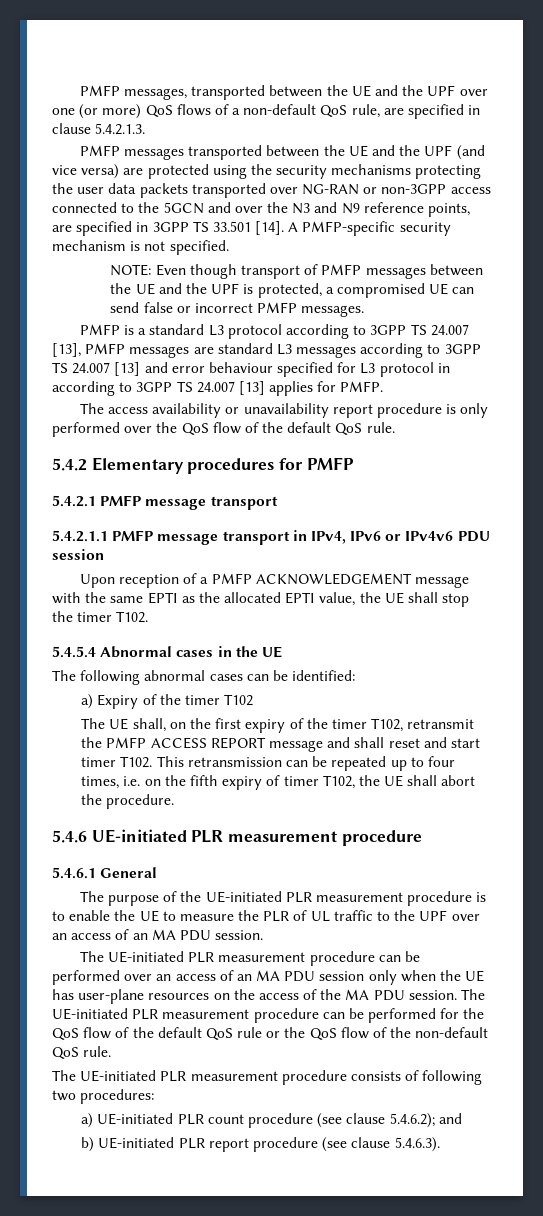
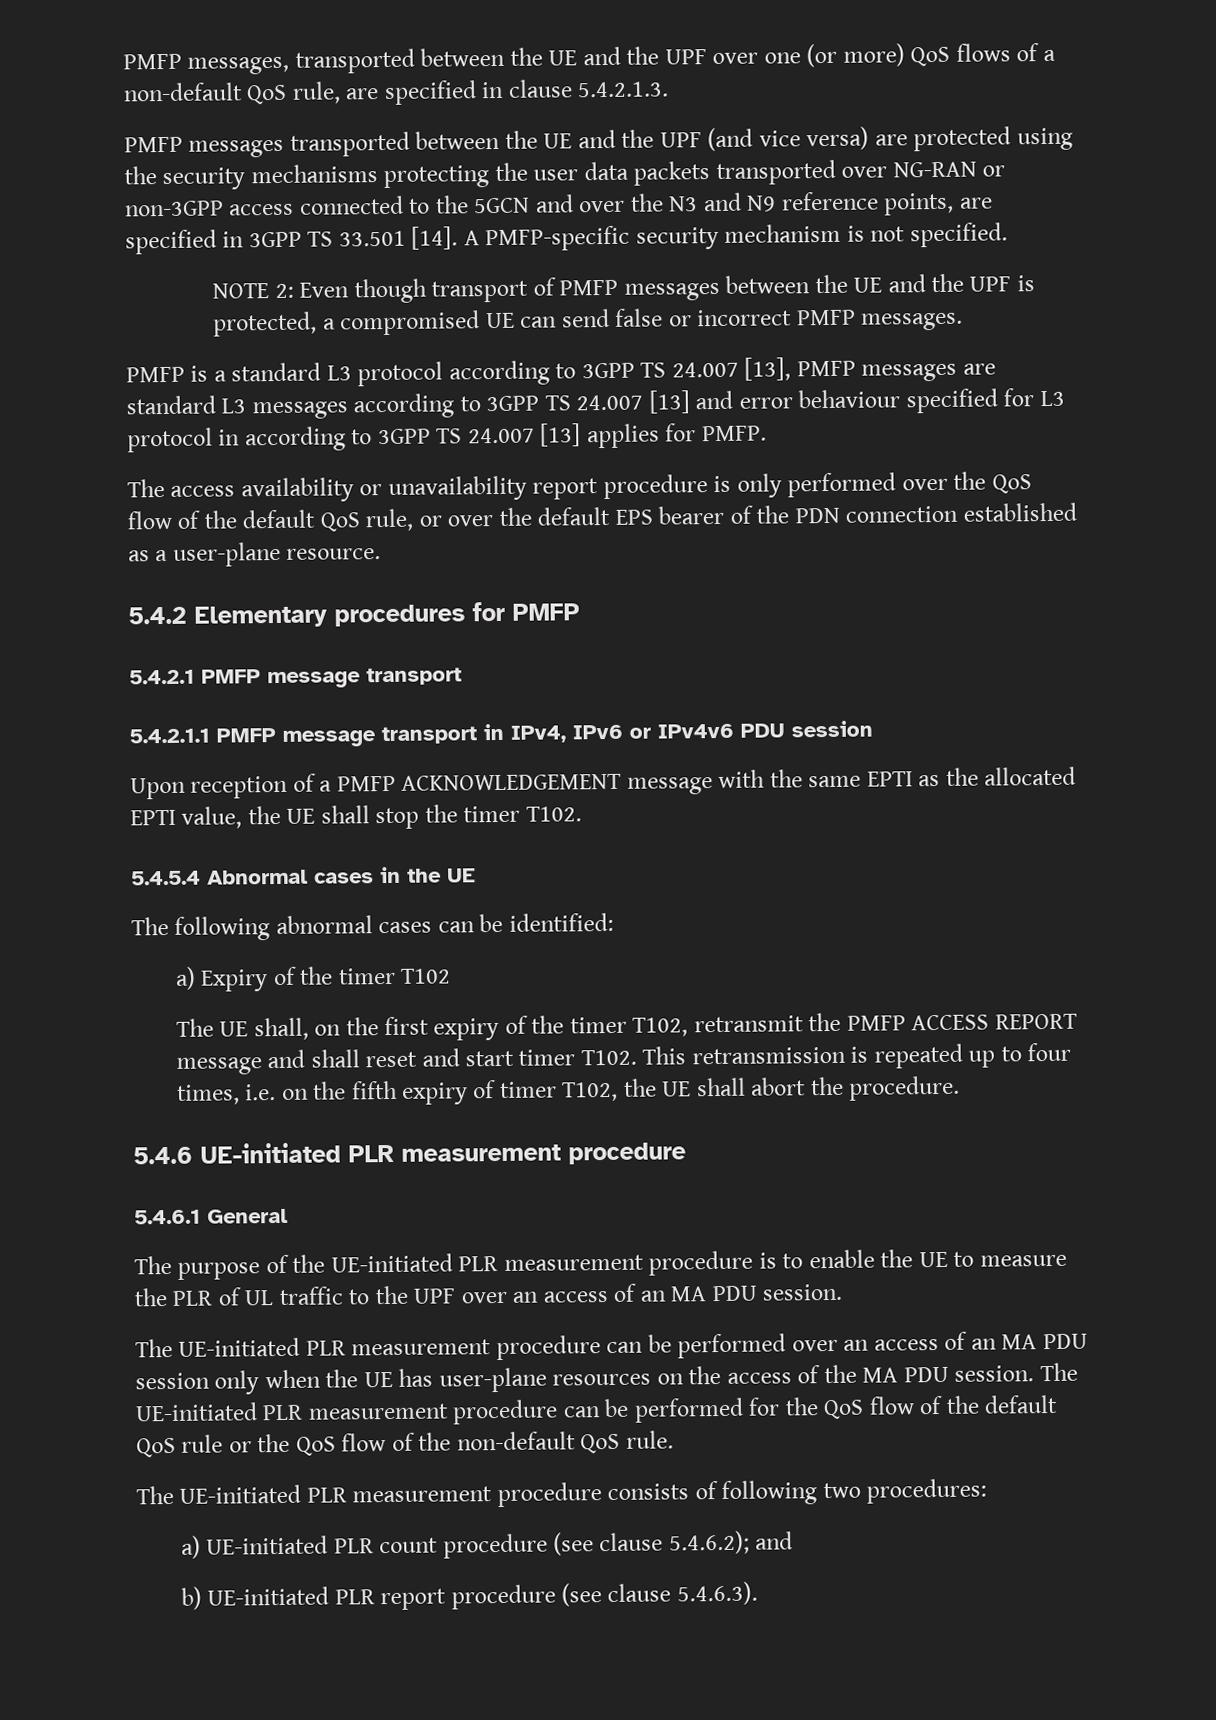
- NOTE: Even though transport of PMFP messages between the UE and the UPF is protected, a compromised UE can send false or incorrect PMFP messages.
+ NOTE 2: Even though transport of PMFP messages between the UE and the UPF is protected, a compromised UE can send false or incorrect PMFP messages.
- The access availability or unavailability report procedure is only performed over the QoS flow of the default QoS rule.
+ The access availability or unavailability report procedure is only performed over the QoS flow of the default QoS rule, or over the default EPS bearer of the PDN connection established as a user-plane resource.
- This retransmission can be repeated up to four times, i.e. on the fifth expiry of timer T102, the UE shall abort the procedure.
+ This retransmission is repeated up to four times, i.e. on the fifth expiry of timer T102, the UE shall abort the procedure.

